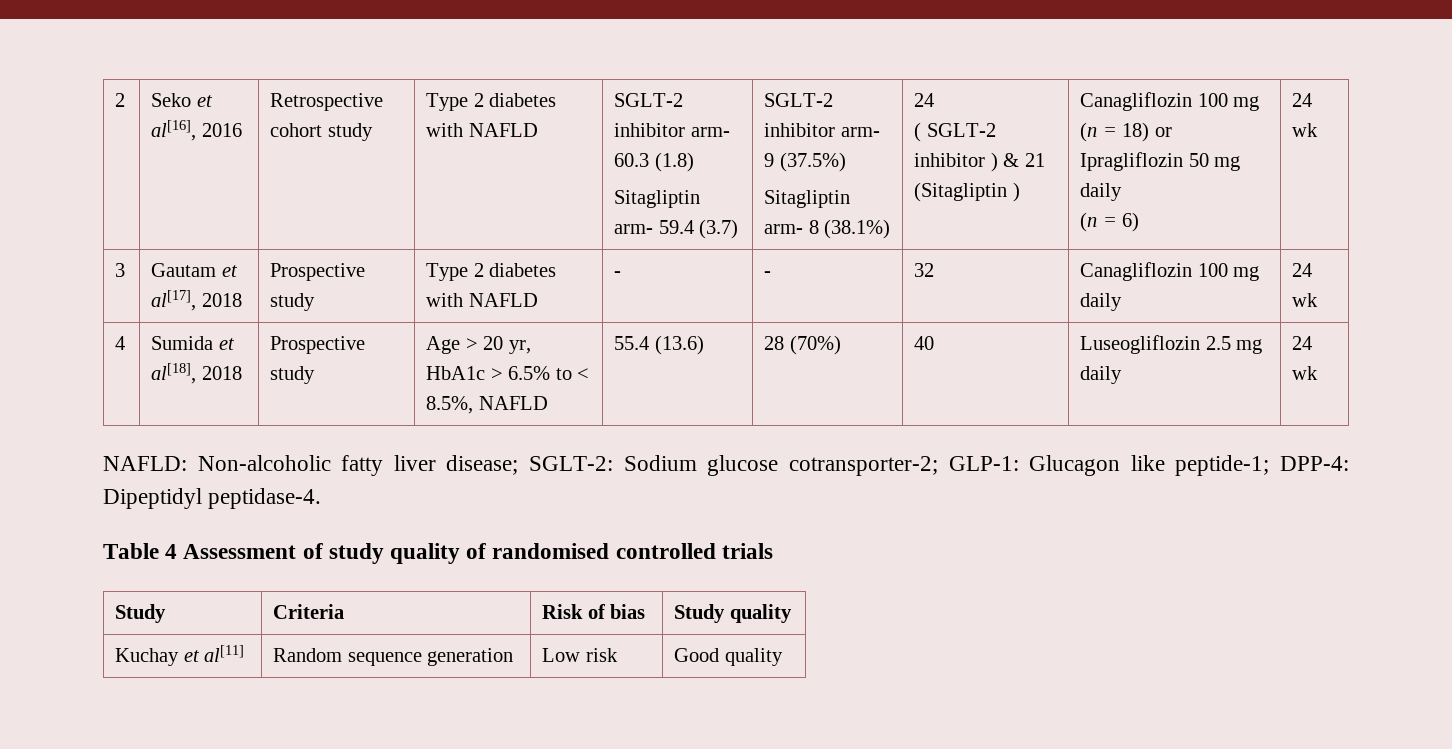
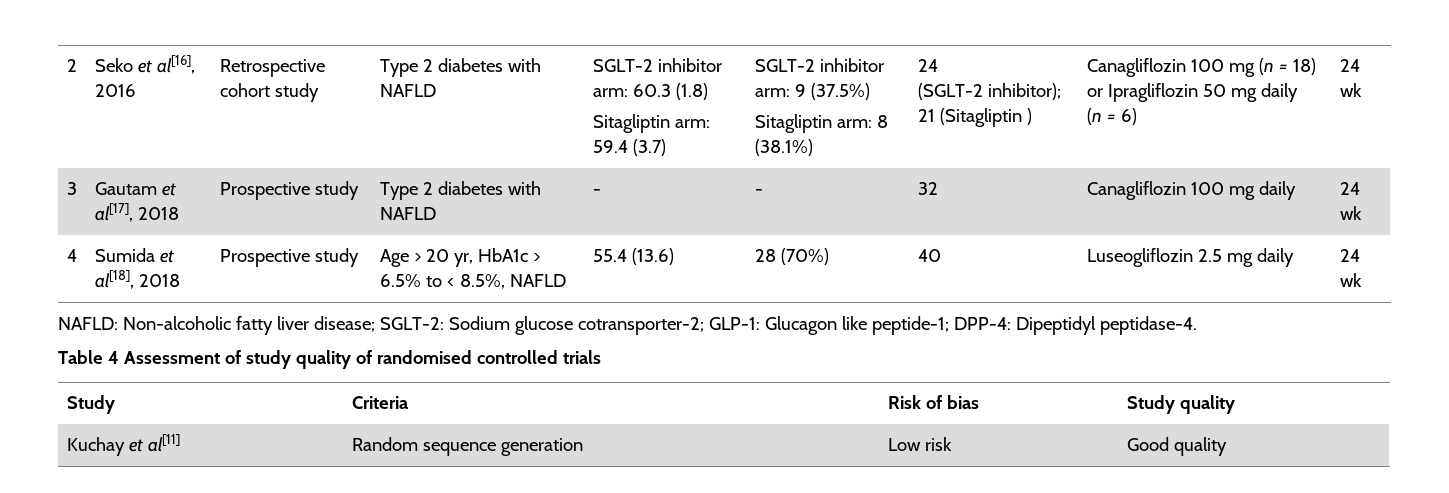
- SGLT-2 inhibitor arm- 60.3 (1.8)
+ SGLT-2 inhibitor arm: 60.3 (1.8)
- Sitagliptin arm- 59.4 (3.7)
+ Sitagliptin arm: 59.4 (3.7)
- SGLT-2 inhibitor arm- 9 (37.5%)
+ SGLT-2 inhibitor arm: 9 (37.5%)
- Sitagliptin arm- 8 (38.1%)
+ Sitagliptin arm: 8 (38.1%)
- ( SGLT-2 inhibitor ) & 21 (Sitagliptin )
+ (SGLT-2 inhibitor); 21 (Sitagliptin )

